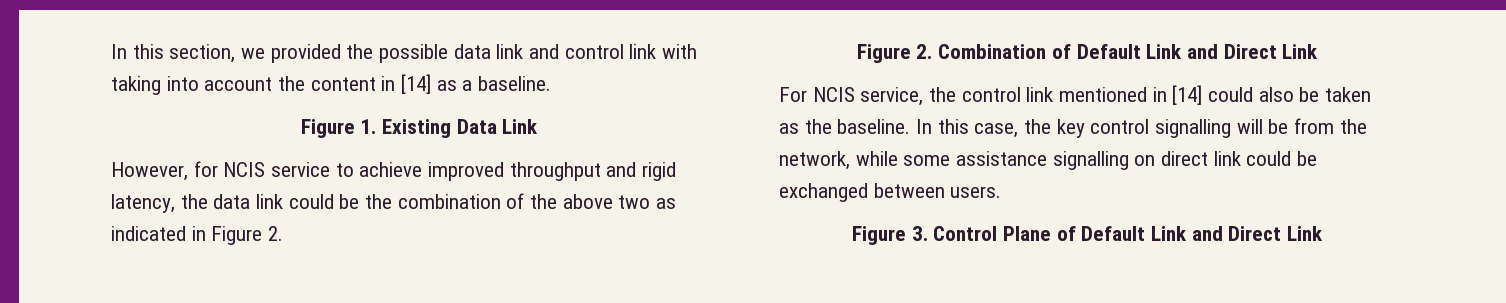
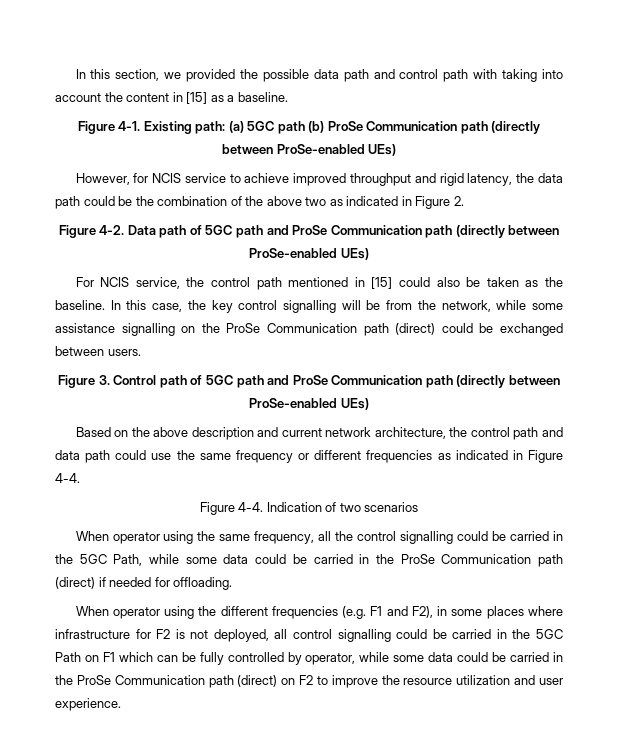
- In this section, we provided the possible data link and control link with taking into account the content in [14] as a baseline.
+ In this section, we provided the possible data path and control path with taking into account the content in [15] as a baseline.
- Figure 1. Existing Data Link
+ Figure 4-1. Existing path: (a) 5GC path (b) ProSe Communication path (directly between ProSe-enabled UEs)
- However, for NCIS service to achieve improved throughput and rigid latency, the data link could be the combination of the above two as indicated in Figure 2.
+ However, for NCIS service to achieve improved throughput and rigid latency, the data path could be the combination of the above two as indicated in Figure 2.
- Figure 2. Combination of Default Link and Direct Link
+ Figure 4-2. Data path of 5GC path and ProSe Communication path (directly between ProSe-enabled UEs)
- For NCIS service, the control link mentioned in [14] could also be taken as the baseline.
+ For NCIS service, the control path mentioned in [15] could also be taken as the baseline.
- In this case, the key control signalling will be from the network, while some assistance signalling on direct link could be exchanged between users.
+ In this case, the key control signalling will be from the network, while some assistance signalling on the ProSe Communication path (direct) could be exchanged between users.
- Figure 3. Control Plane of Default Link and Direct Link
+ Figure 3. Control path of 5GC path and ProSe Communication path (directly between ProSe-enabled UEs)
+ Based on the above description and current network architecture, the control path and data path could use the same frequency or different frequencies as indicated in Figure 4-4.
+ Figure 4-4. Indication of two scenarios
+ When operator using the same frequency, all the control signalling could be carried in the 5GC Path, while some data could be carried in the ProSe Communication path (direct) if needed for offloading.
+ When operator using the different frequencies (e.g. F1 and F2), in some places where infrastructure for F2 is not deployed, all control signalling could be carried in the 5GC Path on F1 which can be fully controlled by operator, while some data could be carried in the ProSe Communication path (direct) on F2 to improve the resource utilization and user experience.

